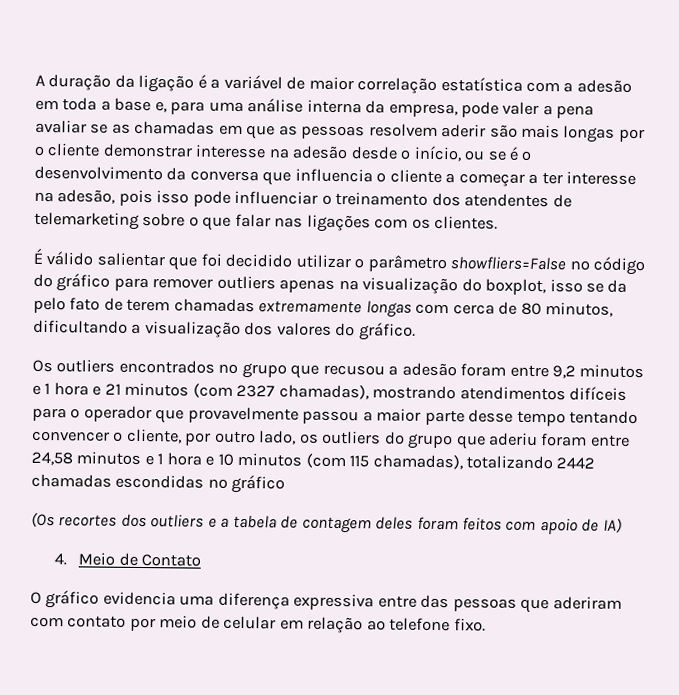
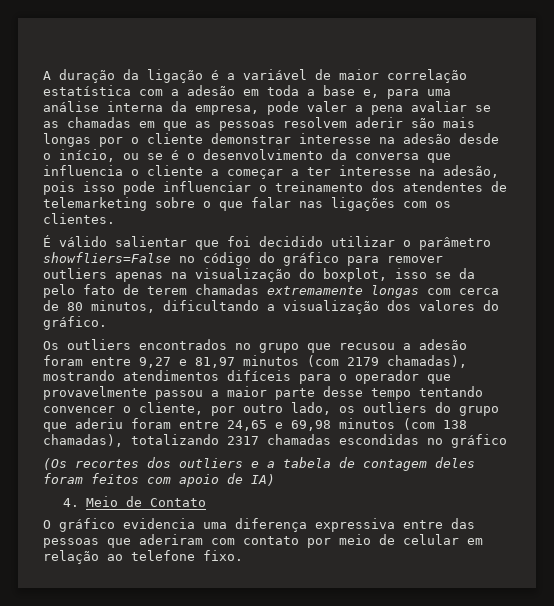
- Os outliers encontrados no grupo que recusou a adesão foram entre 9,2 minutos e 1 hora e 21 minutos (com 2327 chamadas), mostrando atendimentos difíceis para o operador que provavelmente passou a maior parte desse tempo tentando convencer o cliente, por outro lado, os outliers do grupo que aderiu foram entre 24,58 minutos e 1 hora e 10 minutos (com 115 chamadas), totalizando 2442 chamadas escondidas no gráfico
+ Os outliers encontrados no grupo que recusou a adesão foram entre 9,27 e 81,97 minutos (com 2179 chamadas), mostrando atendimentos difíceis para o operador que provavelmente passou a maior parte desse tempo tentando convencer o cliente, por outro lado, os outliers do grupo que aderiu foram entre 24,65 e 69,98 minutos (com 138 chamadas), totalizando 2317 chamadas escondidas no gráfico

